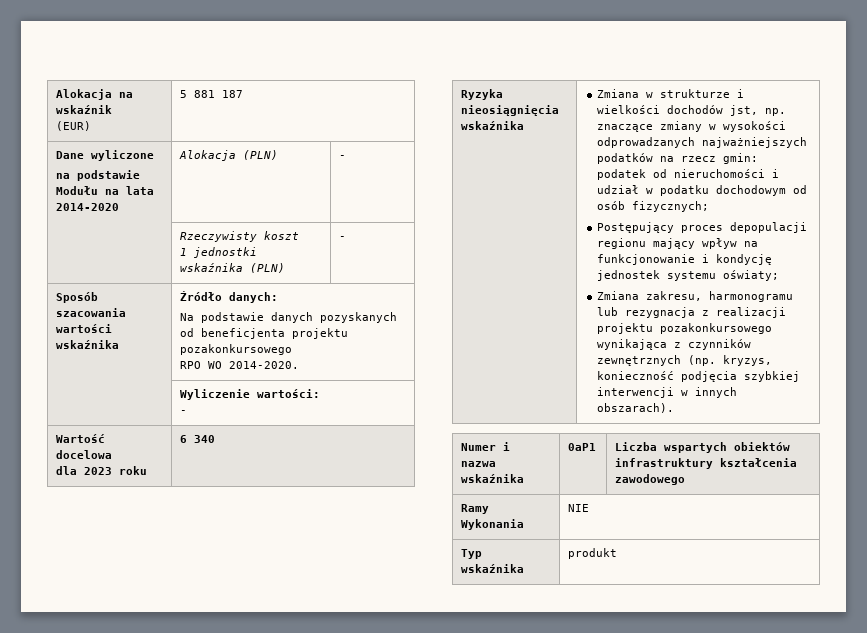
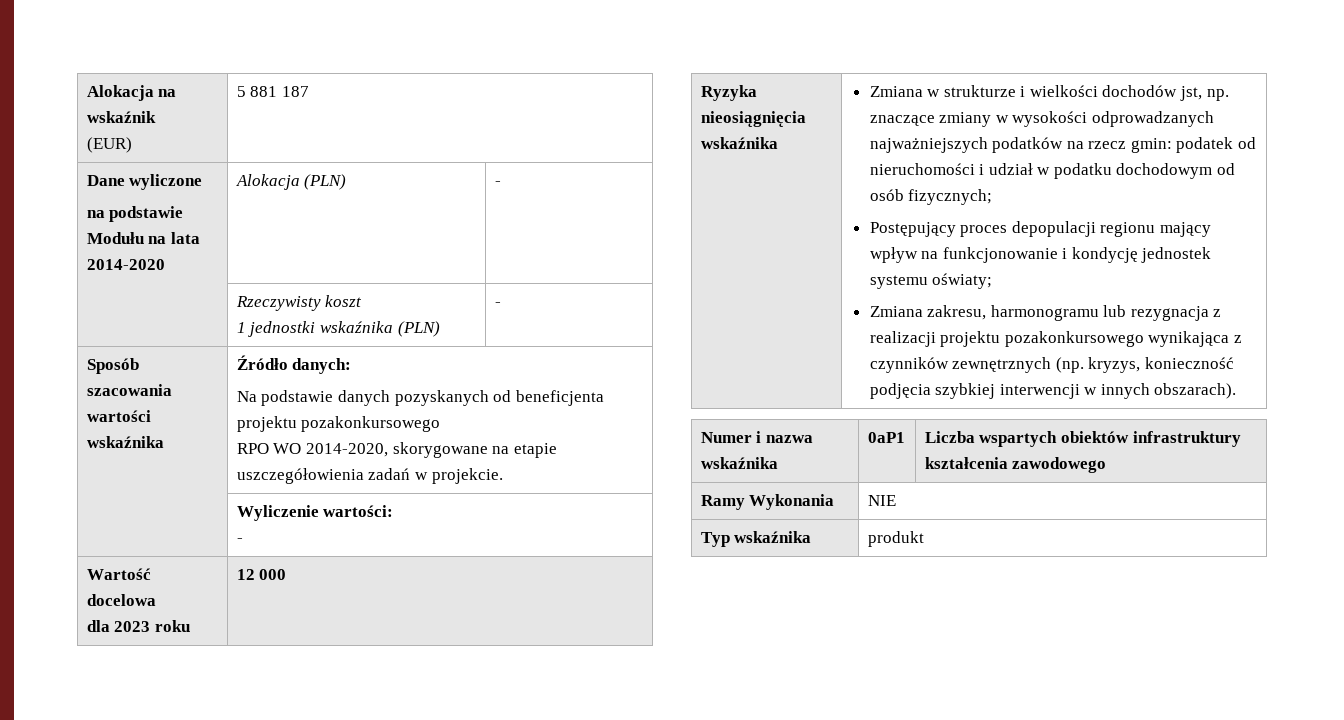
  Sposób szacowania wartości wskaźnika | Źródło danych:
  Na podstawie danych pozyskanych od beneficjenta projektu pozakonkursowego
- RPO WO 2014-2020.
+ RPO WO 2014-2020, skorygowane na etapie uszczegółowienia zadań w projekcie.
  Wartość docelowa
- dla 2023 roku | 6 340
+ dla 2023 roku | 12 000

